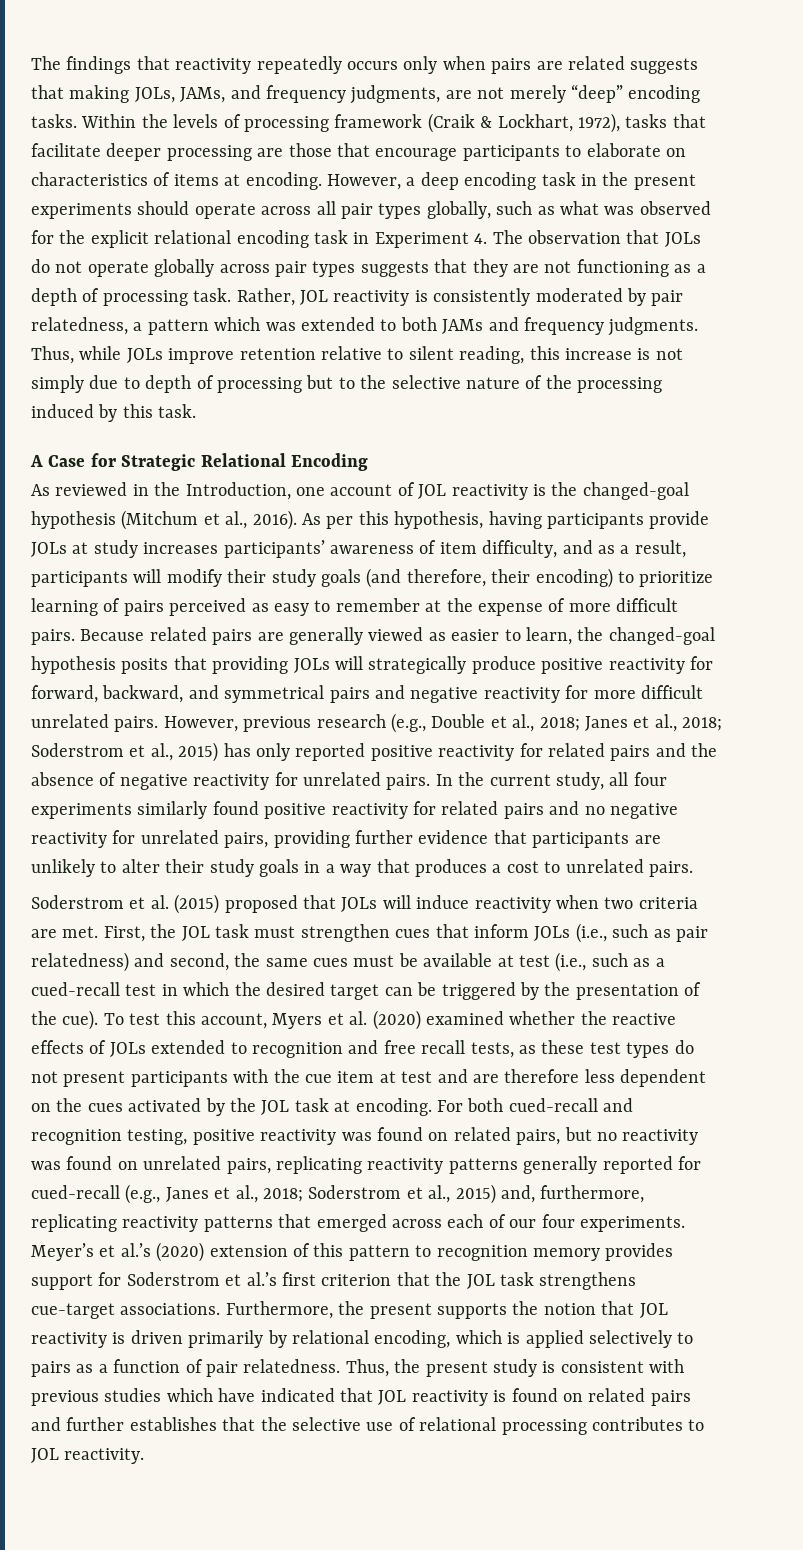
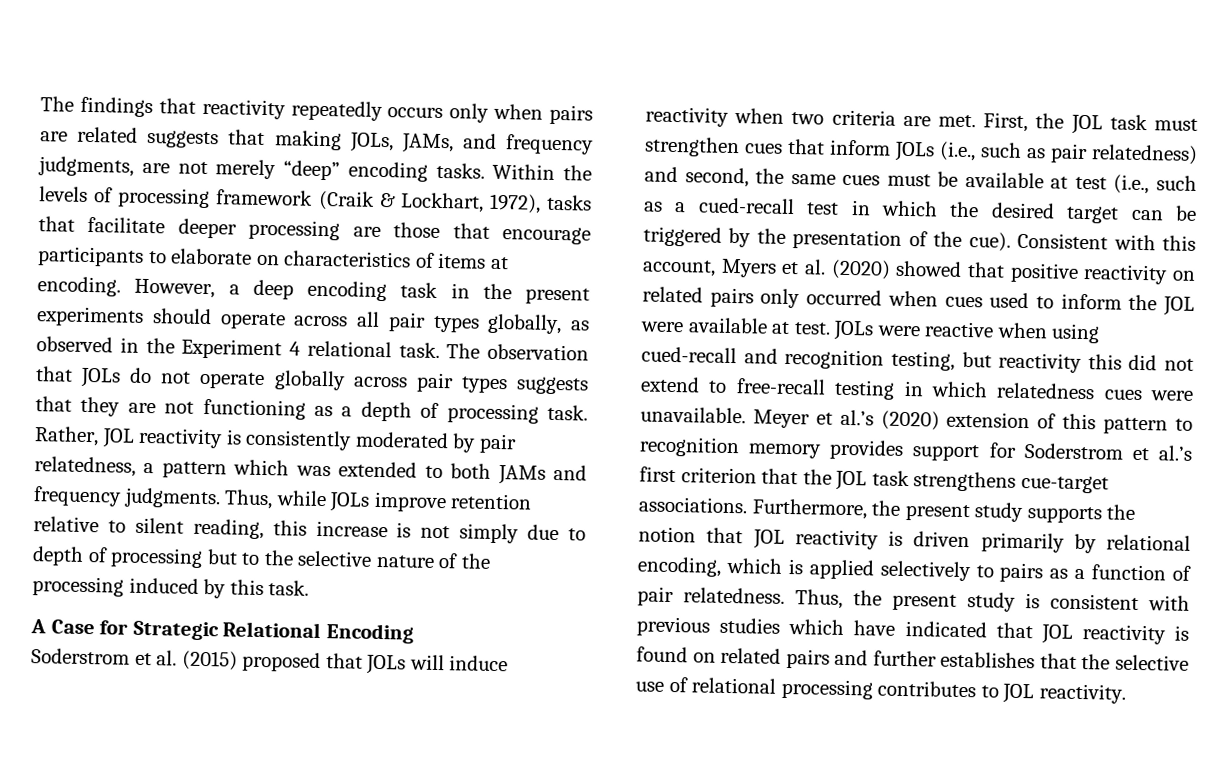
- However, a deep encoding task in the present experiments should operate across all pair types globally, such as what was observed for the explicit relational encoding task in Experiment 4. The observation that JOLs do not operate globally across pair types suggests that they are not functioning as a depth of processing task.
+ However, a deep encoding task in the present experiments should operate across all pair types globally, as observed in the Experiment 4 relational task. The observation that JOLs do not operate globally across pair types suggests that they are not functioning as a depth of processing task.
- As reviewed in the Introduction, one account of JOL reactivity is the changed-goal hypothesis (Mitchum et al., 2016). As per this hypothesis, having participants provide JOLs at study increases participants’ awareness of item difficulty, and as a result, participants will modify their study goals (and therefore, their encoding) to prioritize learning of pairs perceived as easy to remember at the expense of more difficult pairs. Because related pairs are generally viewed as easier to learn, the changed-goal hypothesis posits that providing JOLs will strategically produce positive reactivity for forward, backward, and symmetrical pairs and negative reactivity for more difficult unrelated pairs. However, previous research (e.g., Double et al., 2018; Janes et al., 2018; Soderstrom et al., 2015) has only reported positive reactivity for related pairs and the absence of negative reactivity for unrelated pairs. In the current study, all four experiments similarly found positive reactivity for related pairs and no negative reactivity for unrelated pairs, providing further evidence that participants are unlikely to alter their study goals in a way that produces a cost to unrelated pairs.
- To test this account, Myers et al. (2020) examined whether the reactive effects of JOLs extended to recognition and free recall tests, as these test types do not present participants with the cue item at test and are therefore less dependent on the cues activated by the JOL task at encoding. For both cued-recall and recognition testing, positive reactivity was found on related pairs, but no reactivity was found on unrelated pairs, replicating reactivity patterns generally reported for cued-recall (e.g., Janes et al., 2018; Soderstrom et al., 2015) and, furthermore, replicating reactivity patterns that emerged across each of our four experiments. Meyer’s et al.’s (2020) extension of this pattern to recognition memory provides support for Soderstrom et al.’s first criterion that the JOL task strengthens cue-target associations.
+ Consistent with this account, Myers et al. (2020) showed that positive reactivity on related pairs only occurred when cues used to inform the JOL were available at test. JOLs were reactive when using cued-recall and recognition testing, but reactivity this did not extend to free-recall testing in which relatedness cues were unavailable. Meyer et al.’s (2020) extension of this pattern to recognition memory provides support for Soderstrom et al.’s first criterion that the JOL task strengthens cue-target associations.
- Furthermore, the present supports the notion that JOL reactivity is driven primarily by relational encoding, which is applied selectively to pairs as a function of pair relatedness.
+ Furthermore, the present study supports the notion that JOL reactivity is driven primarily by relational encoding, which is applied selectively to pairs as a function of pair relatedness.

